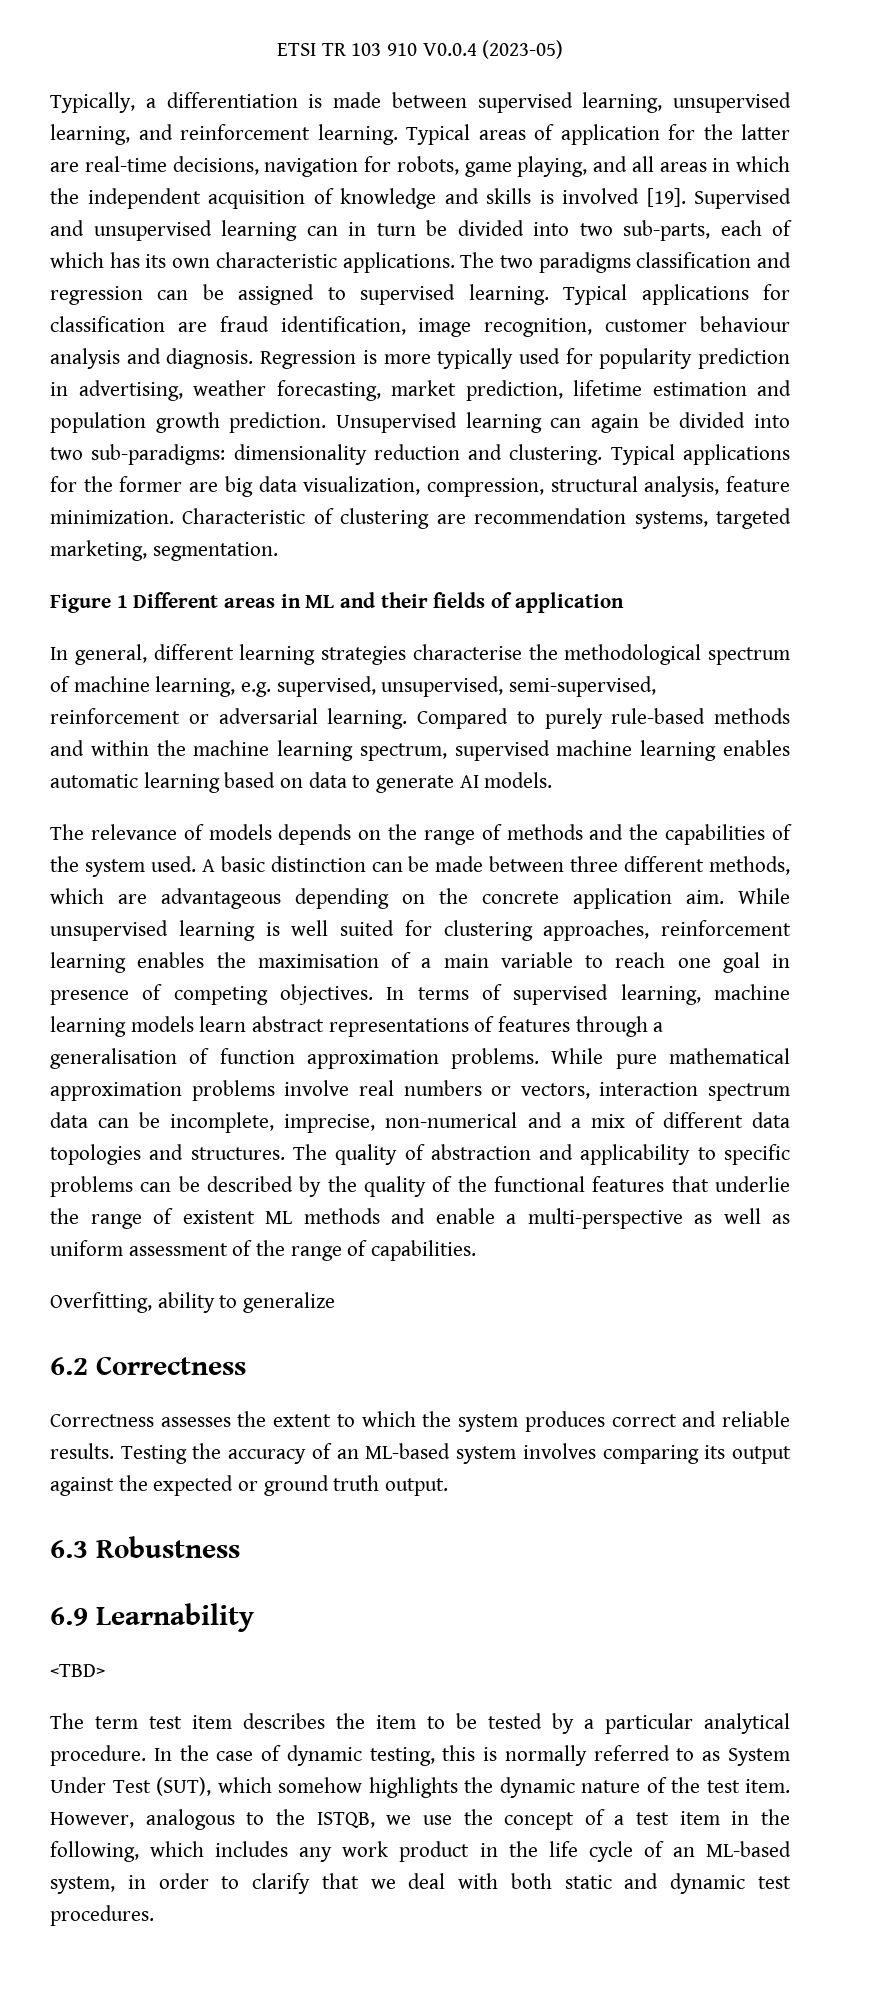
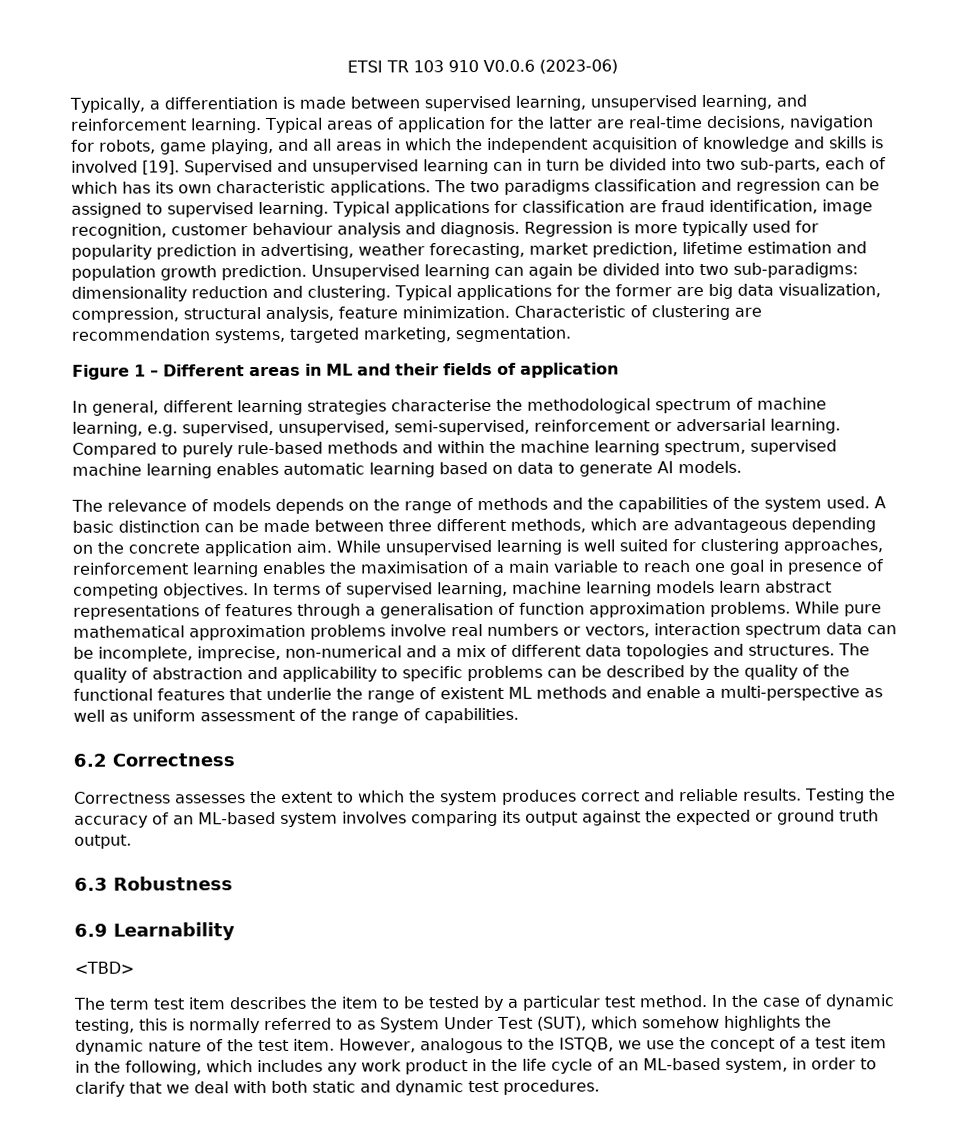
- ETSI TR 103 910 V0.0.4 (2023-05)
+ ETSI TR 103 910 V0.0.6 (2023-06)
- Figure 1 Different areas in ML and their fields of application
+ Figure 1 – Different areas in ML and their fields of application
- Overfitting, ability to generalize
- The term test item describes the item to be tested by a particular analytical procedure.
+ The term test item describes the item to be tested by a particular test method.

